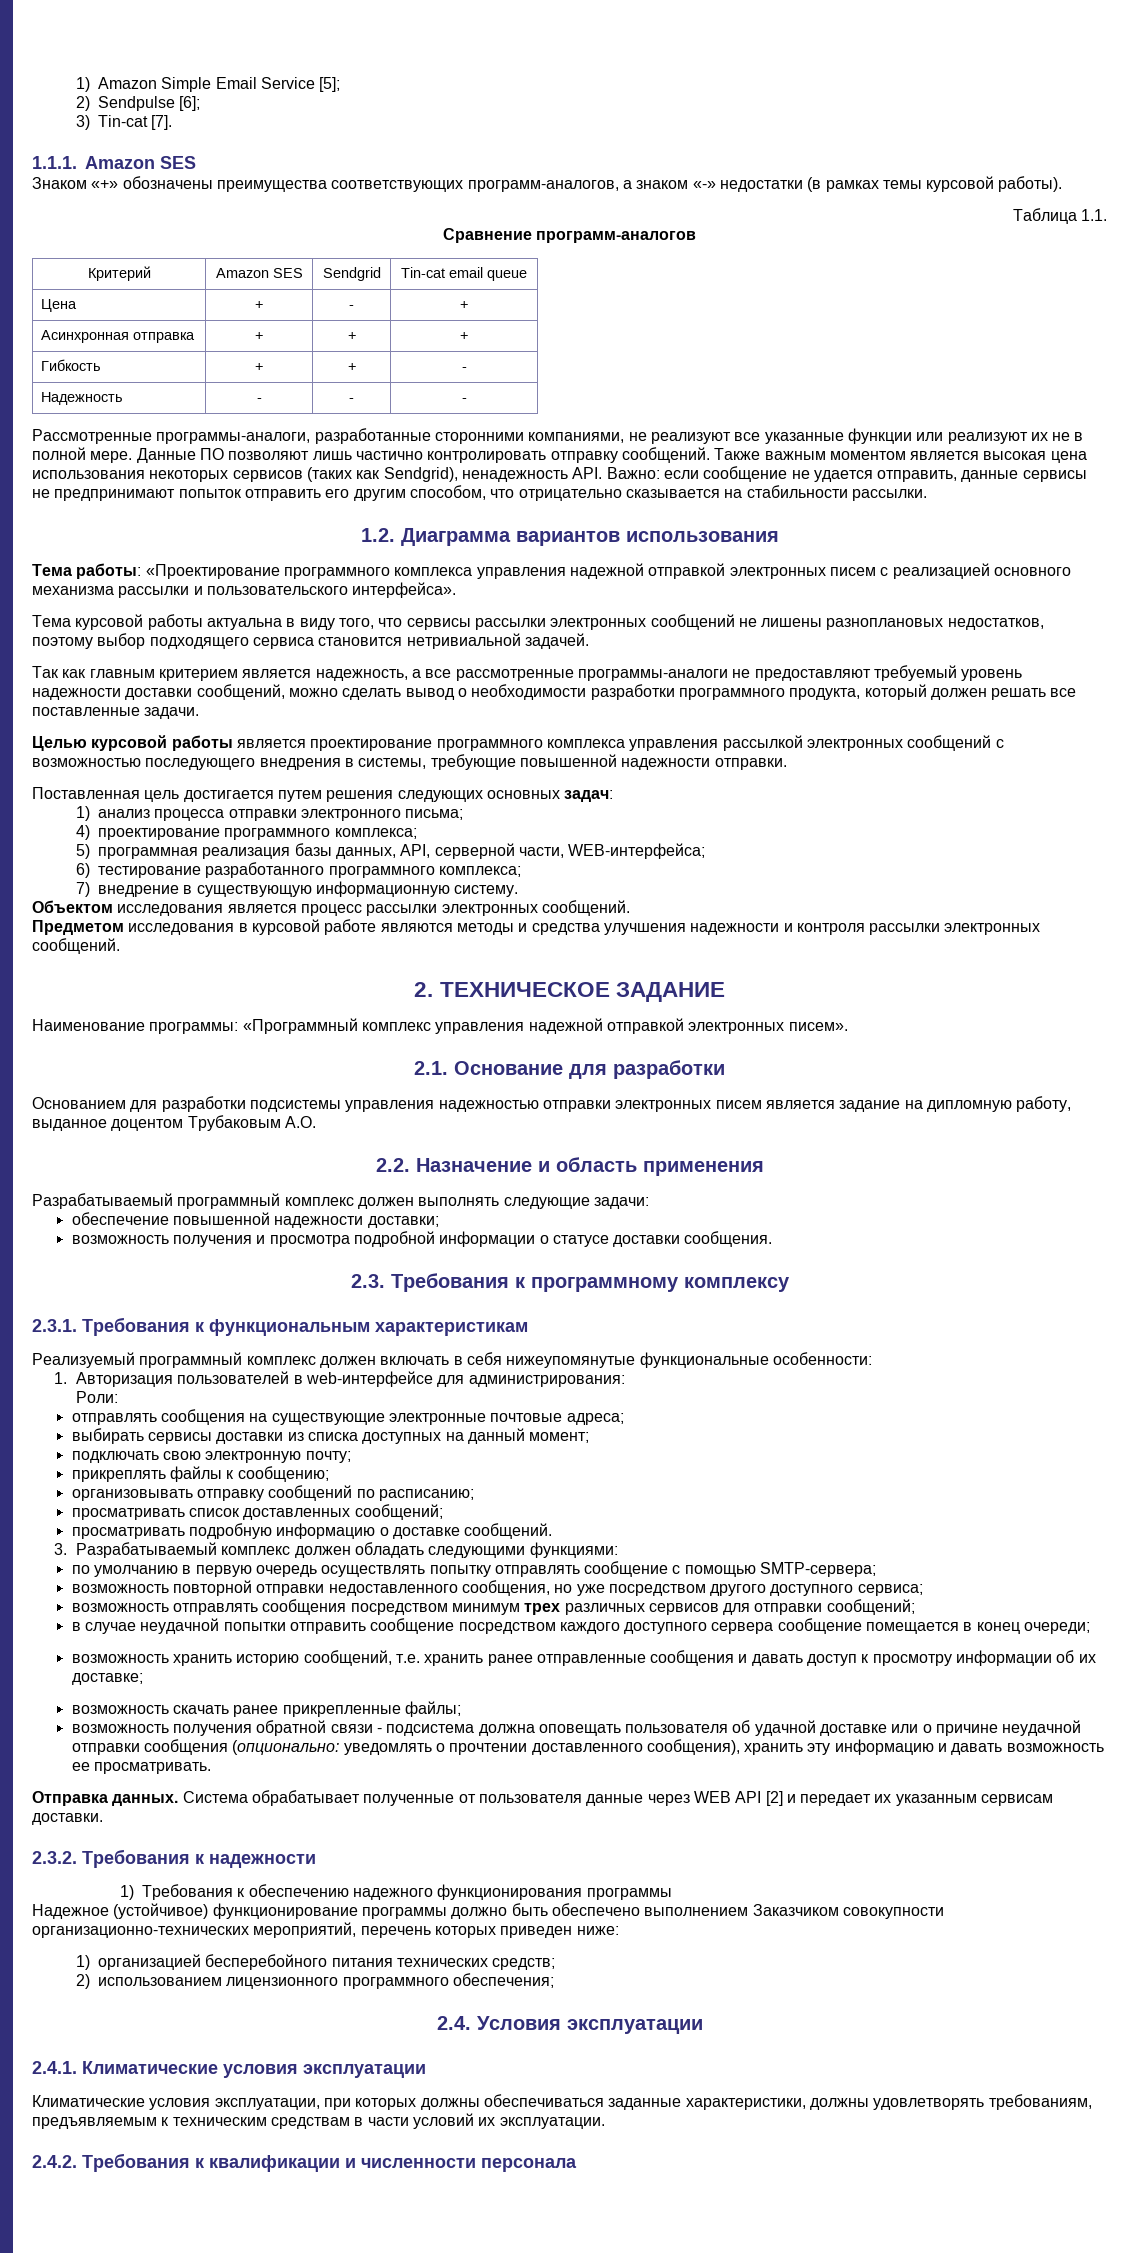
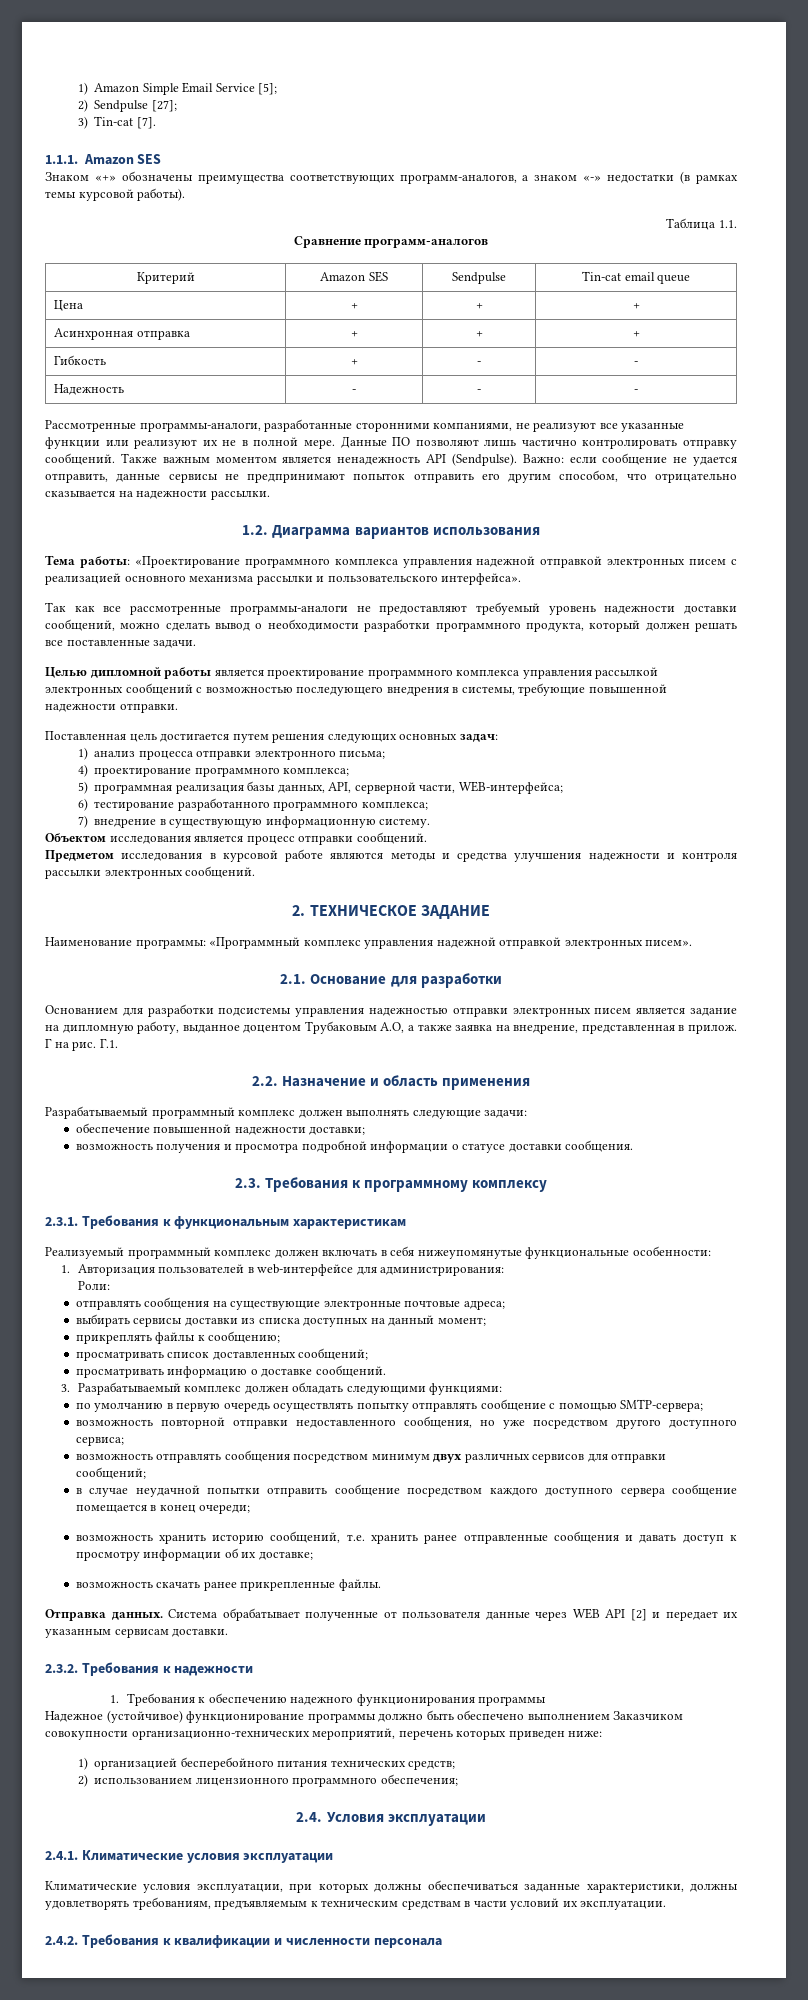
- 2) Sendpulse [6];
+ 2) Sendpulse [27];
- Критерий | Amazon SES | Sendgrid | Tin-cat email queue
+ Критерий | Amazon SES | Sendpulse | Tin-cat email queue
- Цена | + | - | +
+ Цена | + | + | +
- Гибкость | + | + | -
+ Гибкость | + | - | -
- Также важным моментом является высокая цена использования некоторых сервисов (таких как Sendgrid), ненадежность API. Важно: если сообщение не удается отправить, данные сервисы не предпринимают попыток отправить его другим способом, что отрицательно сказывается на стабильности рассылки.
+ Также важным моментом является ненадежность API (Sendpulse). Важно: если сообщение не удается отправить, данные сервисы не предпринимают попыток отправить его другим способом, что отрицательно сказывается на надежности рассылки.
- Тема курсовой работы актуальна в виду того, что сервисы рассылки электронных сообщений не лишены разноплановых недостатков, поэтому выбор подходящего сервиса становится нетривиальной задачей.
- Так как главным критерием является надежность, а все рассмотренные программы-аналоги не предоставляют требуемый уровень надежности доставки сообщений, можно сделать вывод о необходимости разработки программного продукта, который должен решать все поставленные задачи.
+ Так как все рассмотренные программы-аналоги не предоставляют требуемый уровень надежности доставки сообщений, можно сделать вывод о необходимости разработки программного продукта, который должен решать все поставленные задачи.
- Целью курсовой работы является проектирование программного комплекса управления рассылкой электронных сообщений с возможностью последующего внедрения в системы, требующие повышенной надежности отправки.
+ Целью дипломной работы является проектирование программного комплекса управления рассылкой электронных сообщений с возможностью последующего внедрения в системы, требующие повышенной надежности отправки.
- Объектом исследования является процесс рассылки электронных сообщений.
+ Объектом исследования является процесс отправки сообщений.
- Основанием для разработки подсистемы управления надежностью отправки электронных писем является задание на дипломную работу, выданное доцентом Трубаковым А.О.
+ Основанием для разработки подсистемы управления надежностью отправки электронных писем является задание на дипломную работу, выданное доцентом Трубаковым А.О, а также заявка на внедрение, представленная в прилож. Г на рис. Г.1.
- подключать свою электронную почту;
- организовывать отправку сообщений по расписанию;
- просматривать подробную информацию о доставке сообщений.
+ просматривать информацию о доставке сообщений.
- возможность отправлять сообщения посредством минимум трех различных сервисов для отправки сообщений;
+ возможность отправлять сообщения посредством минимум двух различных сервисов для отправки сообщений;
- возможность скачать ранее прикрепленные файлы;
- возможность получения обратной связи - подсистема должна оповещать пользователя об удачной доставке или о причине неудачной отправки сообщения (опционально: уведомлять о прочтении доставленного сообщения), хранить эту информацию и давать возможность ее просматривать.
+ возможность скачать ранее прикрепленные файлы.
- 1) Требования к обеспечению надежного функционирования программы
+ 1. Требования к обеспечению надежного функционирования программы

